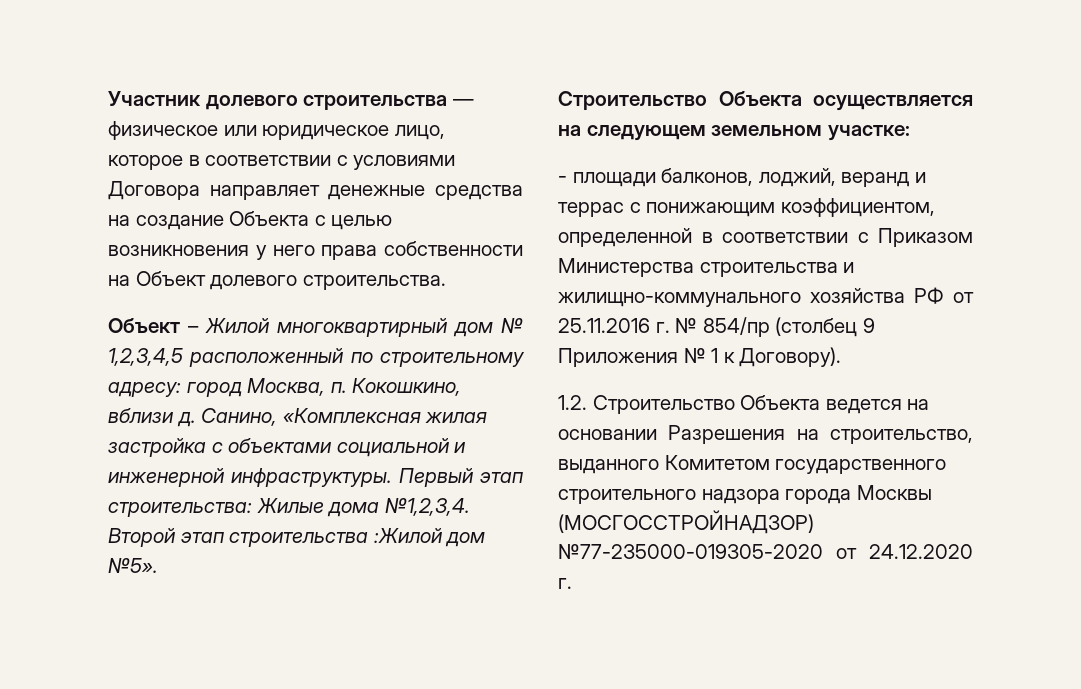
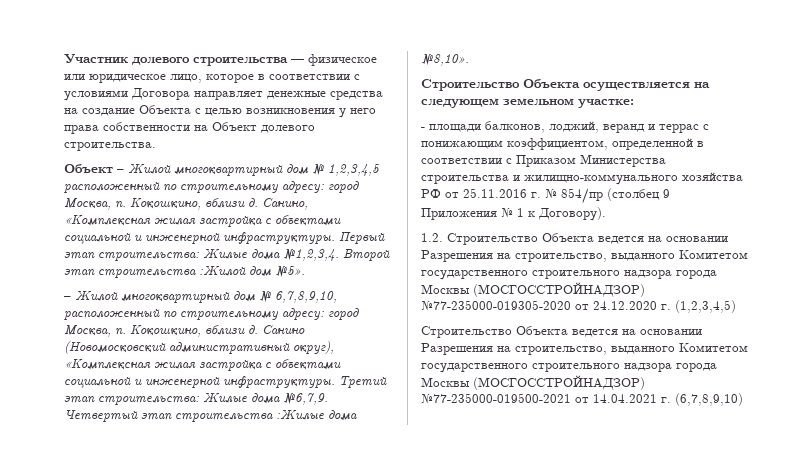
+ – Жилой многоквартирный дом № 6,7,8,9,10, расположенный по строительному адресу: город Москва, п. Кокошкино, вблизи д. Санино (Новомосковский административный округ), «Комплексная жилая застройка с объектами социальной и инженерной инфраструктуры. Третий этап строительства: Жилые дома №6,7,9. Четвертый этап строительства :Жилые дома №8,10».
- 1.2. Строительство Объекта ведется на основании Разрешения на строительство, выданного Комитетом государственного строительного надзора города Москвы (МОСГОССТРОЙНАДЗОР) №77-235000-019305-2020 от 24.12.2020 г.
+ 1.2. Строительство Объекта ведется на основании Разрешения на строительство, выданного Комитетом государственного строительного надзора города Москвы (МОСГОССТРОЙНАДЗОР) №77-235000-019305-2020 от 24.12.2020 г. (1,2,3,4,5)
+ Строительство Объекта ведется на основании Разрешения на строительство, выданного Комитетом государственного строительного надзора города Москвы (МОСГОССТРОЙНАДЗОР) №77-235000-019500-2021 от 14.04.2021 г. (6,7,8,9,10)

